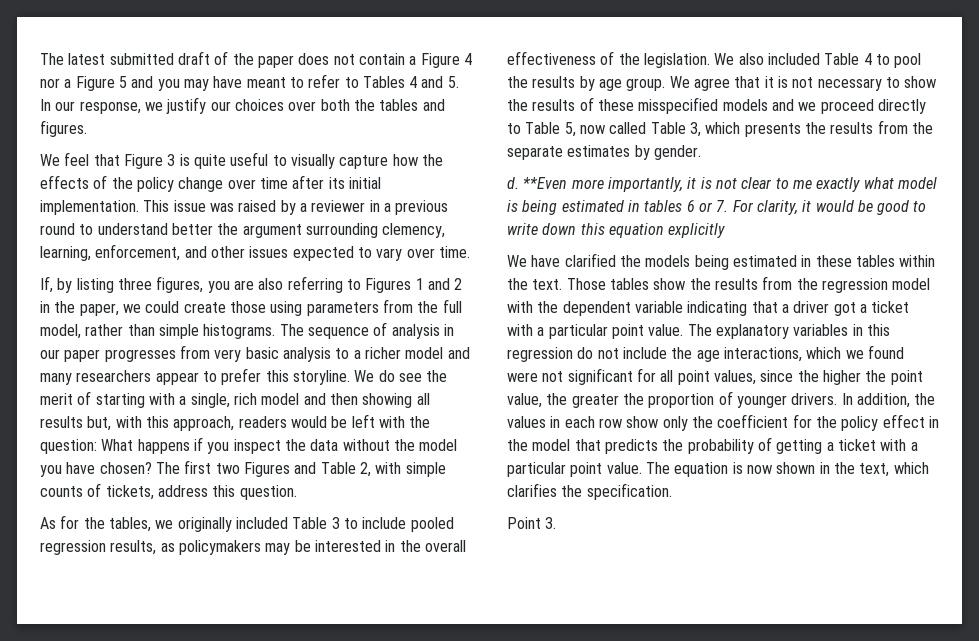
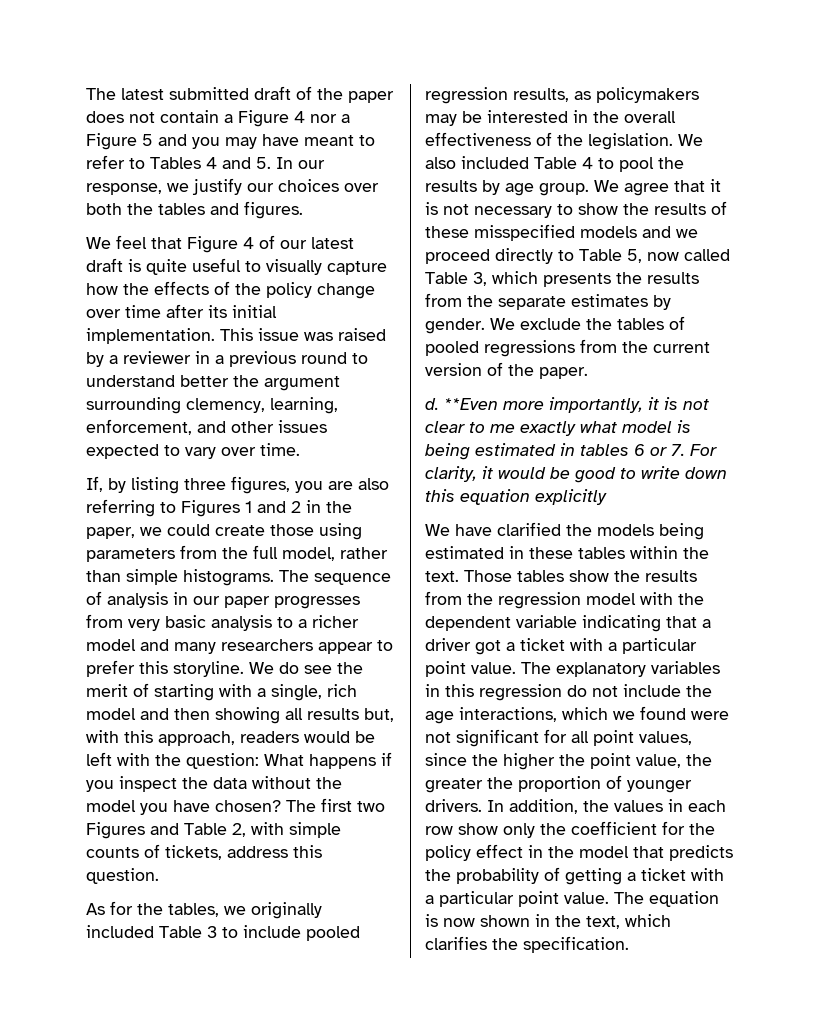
- We feel that Figure 3 is quite useful to visually capture how the effects of the policy change over time after its initial implementation.
+ We feel that Figure 4 of our latest draft is quite useful to visually capture how the effects of the policy change over time after its initial implementation.
+ We exclude the tables of pooled regressions from the current version of the paper.
- Point 3.

